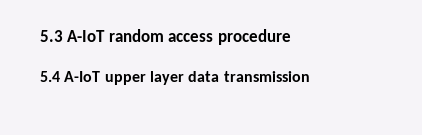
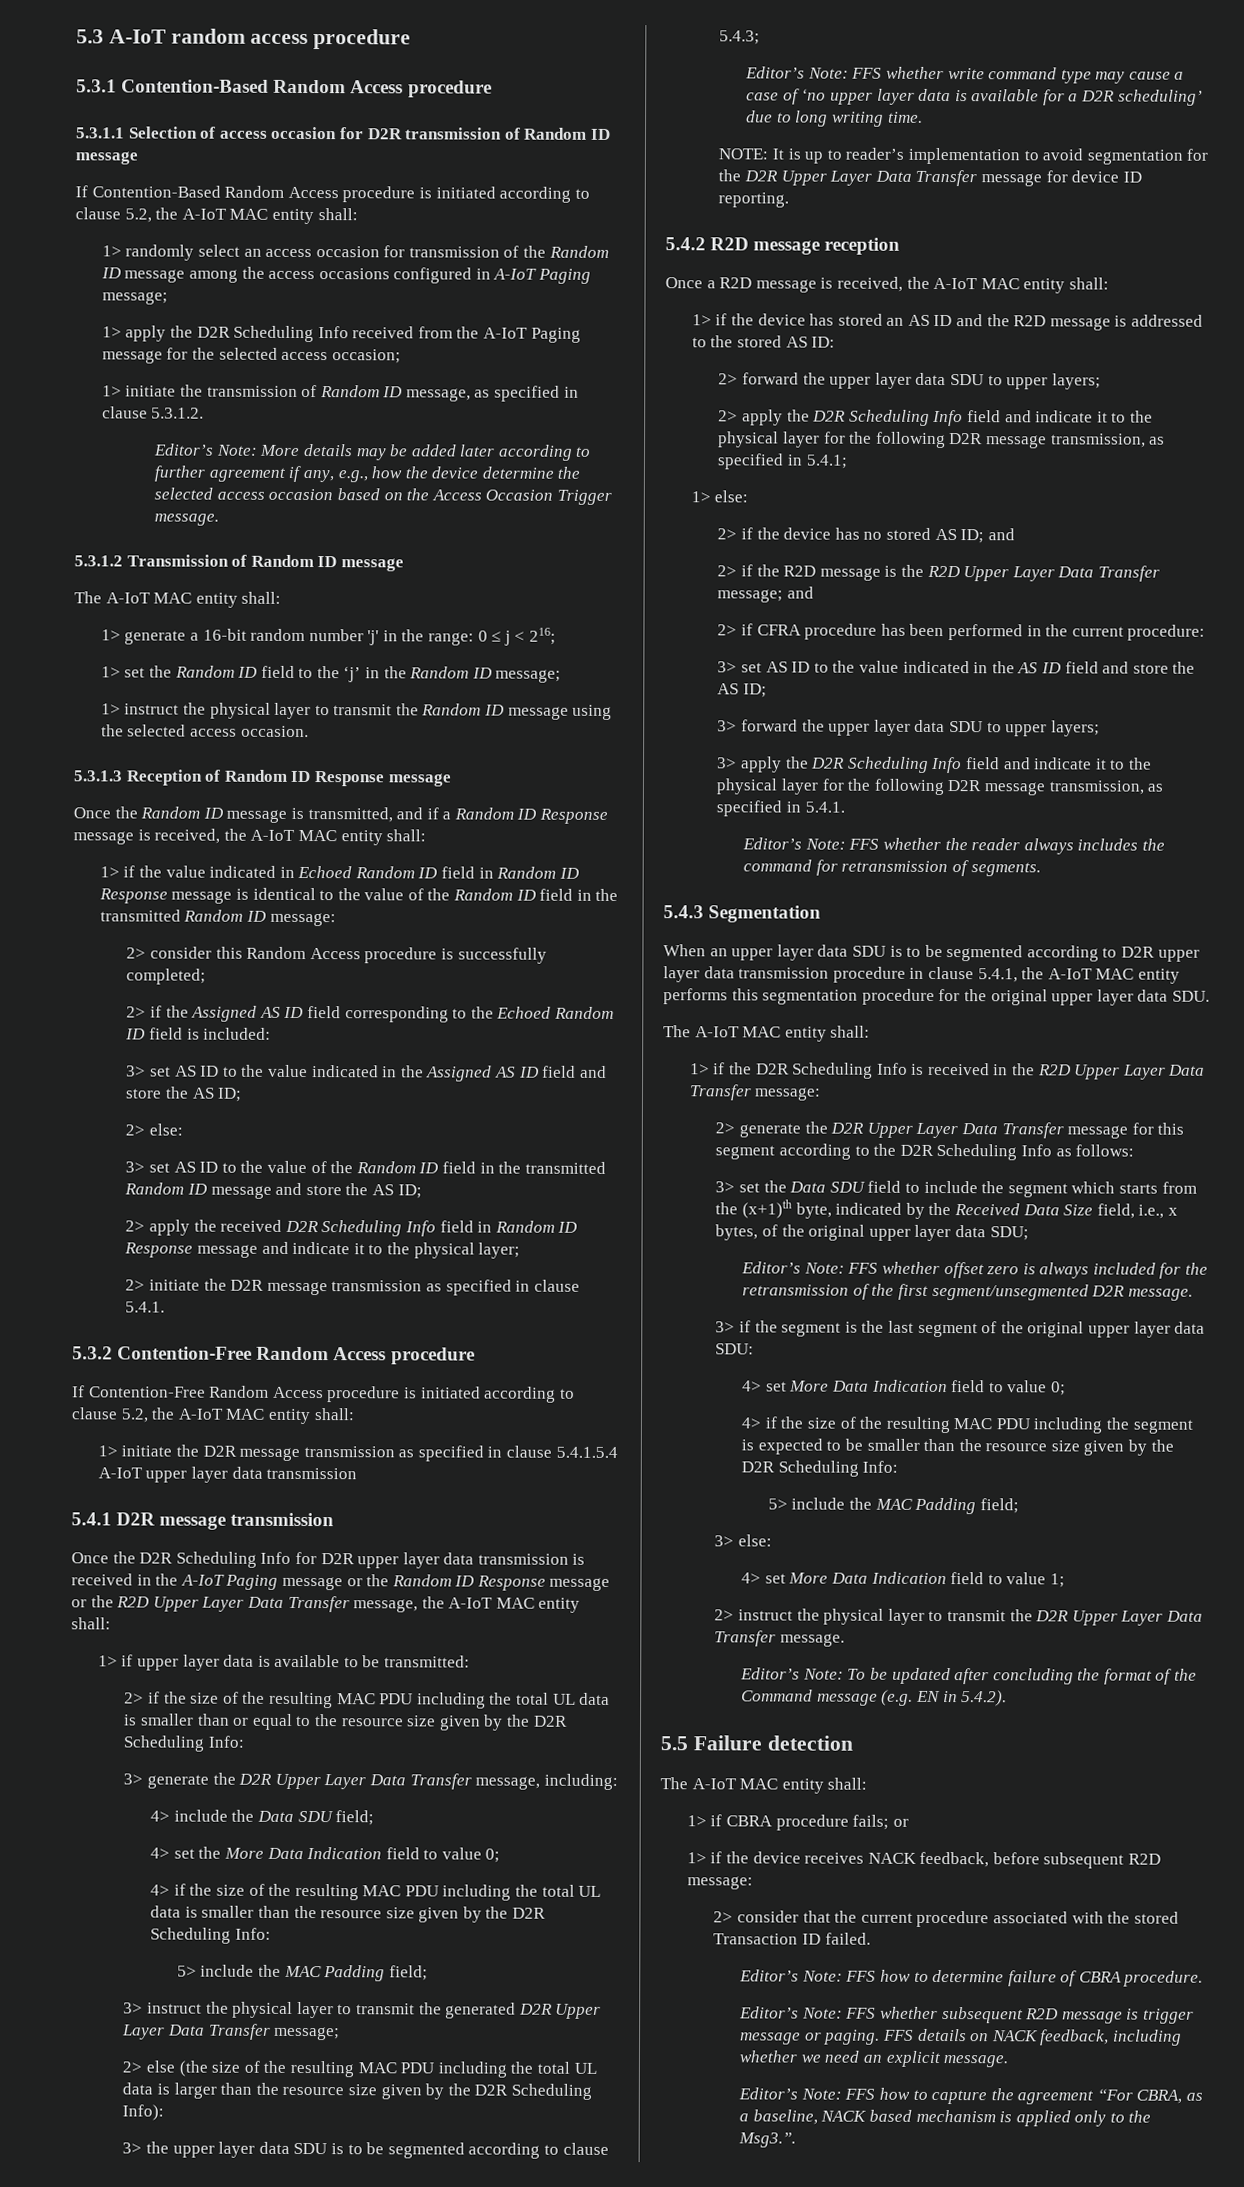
- 5.4 A-IoT upper layer data transmission
+ 5.3.1 Contention-Based Random Access procedure
+ 5.3.1.1 Selection of access occasion for D2R transmission of Random ID message
+ If Contention-Based Random Access procedure is initiated according to clause 5.2, the A-IoT MAC entity shall:
+ 1> randomly select an access occasion for transmission of the Random ID message among the access occasions configured in A-IoT Paging message;
+ 1> apply the D2R Scheduling Info received from the A-IoT Paging message for the selected access occasion;
+ 1> initiate the transmission of Random ID message, as specified in clause 5.3.1.2.
+ Editor’s Note: More details may be added later according to further agreement if any, e.g., how the device determine the selected access occasion based on the Access Occasion Trigger message.
+ 5.3.1.2 Transmission of Random ID message
+ The A-IoT MAC entity shall:
+ 1> generate a 16-bit random number 'j' in the range: 0 ≤ j < 216;
+ 1> set the Random ID field to the ‘j’ in the Random ID message;
+ 1> instruct the physical layer to transmit the Random ID message using the selected access occasion.
+ 5.3.1.3 Reception of Random ID Response message
+ Once the Random ID message is transmitted, and if a Random ID Response message is received, the A-IoT MAC entity shall:
+ 1> if the value indicated in Echoed Random ID field in Random ID Response message is identical to the value of the Random ID field in the transmitted Random ID message:
+ 2> consider this Random Access procedure is successfully completed;
+ 2> if the Assigned AS ID field corresponding to the Echoed Random ID field is included:
+ 3> set AS ID to the value indicated in the Assigned AS ID field and store the AS ID;
+ 2> else:
+ 3> set AS ID to the value of the Random ID field in the transmitted Random ID message and store the AS ID;
+ 2> apply the received D2R Scheduling Info field in Random ID Response message and indicate it to the physical layer;
+ 2> initiate the D2R message transmission as specified in clause 5.4.1.
+ 5.3.2 Contention-Free Random Access procedure
+ If Contention-Free Random Access procedure is initiated according to clause 5.2, the A-IoT MAC entity shall:
+ 1> initiate the D2R message transmission as specified in clause 5.4.1.5.4 A-IoT upper layer data transmission
+ 5.4.1 D2R message transmission
+ Once the D2R Scheduling Info for D2R upper layer data transmission is received in the A-IoT Paging message or the Random ID Response message or the R2D Upper Layer Data Transfer message, the A-IoT MAC entity shall:
+ 1> if upper layer data is available to be transmitted:
+ 2> if the size of the resulting MAC PDU including the total UL data is smaller than or equal to the resource size given by the D2R Scheduling Info:
+ 3> generate the D2R Upper Layer Data Transfer message, including:
+ 4> include the Data SDU field;
+ 4> set the More Data Indication field to value 0;
+ 4> if the size of the resulting MAC PDU including the total UL data is smaller than the resource size given by the D2R Scheduling Info:
+ 5> include the MAC Padding field;
+ 3> instruct the physical layer to transmit the generated D2R Upper Layer Data Transfer message;
+ 2> else (the size of the resulting MAC PDU including the total UL data is larger than the resource size given by the D2R Scheduling Info):
+ 3> the upper layer data SDU is to be segmented according to clause 5.4.3;
+ Editor’s Note: FFS whether write command type may cause a case of ‘no upper layer data is available for a D2R scheduling’ due to long writing time.
+ NOTE: It is up to reader’s implementation to avoid segmentation for the D2R Upper Layer Data Transfer message for device ID reporting.
+ 5.4.2 R2D message reception
+ Once a R2D message is received, the A-IoT MAC entity shall:
+ 1> if the device has stored an AS ID and the R2D message is addressed to the stored AS ID:
+ 2> forward the upper layer data SDU to upper layers;
+ 2> apply the D2R Scheduling Info field and indicate it to the physical layer for the following D2R message transmission, as specified in 5.4.1;
+ 1> else:
+ 2> if the device has no stored AS ID; and
+ 2> if the R2D message is the R2D Upper Layer Data Transfer message; and
+ 2> if CFRA procedure has been performed in the current procedure:
+ 3> set AS ID to the value indicated in the AS ID field and store the AS ID;
+ 3> forward the upper layer data SDU to upper layers;
+ 3> apply the D2R Scheduling Info field and indicate it to the physical layer for the following D2R message transmission, as specified in 5.4.1.
+ Editor’s Note: FFS whether the reader always includes the command for retransmission of segments.
+ 5.4.3 Segmentation
+ When an upper layer data SDU is to be segmented according to D2R upper layer data transmission procedure in clause 5.4.1, the A-IoT MAC entity performs this segmentation procedure for the original upper layer data SDU.
+ The A-IoT MAC entity shall:
+ 1> if the D2R Scheduling Info is received in the R2D Upper Layer Data Transfer message:
+ 2> generate the D2R Upper Layer Data Transfer message for this segment according to the D2R Scheduling Info as follows:
+ 3> set the Data SDU field to include the segment which starts from the (x+1)th byte, indicated by the Received Data Size field, i.e., x bytes, of the original upper layer data SDU;
+ Editor’s Note: FFS whether offset zero is always included for the retransmission of the first segment/unsegmented D2R message.
+ 3> if the segment is the last segment of the original upper layer data SDU:
+ 4> set More Data Indication field to value 0;
+ 4> if the size of the resulting MAC PDU including the segment is expected to be smaller than the resource size given by the D2R Scheduling Info:
+ 5> include the MAC Padding field;
+ 3> else:
+ 4> set More Data Indication field to value 1;
+ 2> instruct the physical layer to transmit the D2R Upper Layer Data Transfer message.
+ Editor’s Note: To be updated after concluding the format of the Command message (e.g. EN in 5.4.2).
+ 5.5 Failure detection
+ The A-IoT MAC entity shall:
+ 1> if CBRA procedure fails; or
+ 1> if the device receives NACK feedback, before subsequent R2D message:
+ 2> consider that the current procedure associated with the stored Transaction ID failed.
+ Editor’s Note: FFS how to determine failure of CBRA procedure.
+ Editor’s Note: FFS whether subsequent R2D message is trigger message or paging. FFS details on NACK feedback, including whether we need an explicit message.
+ Editor’s Note: FFS how to capture the agreement “For CBRA, as a baseline, NACK based mechanism is applied only to the Msg3.”.

